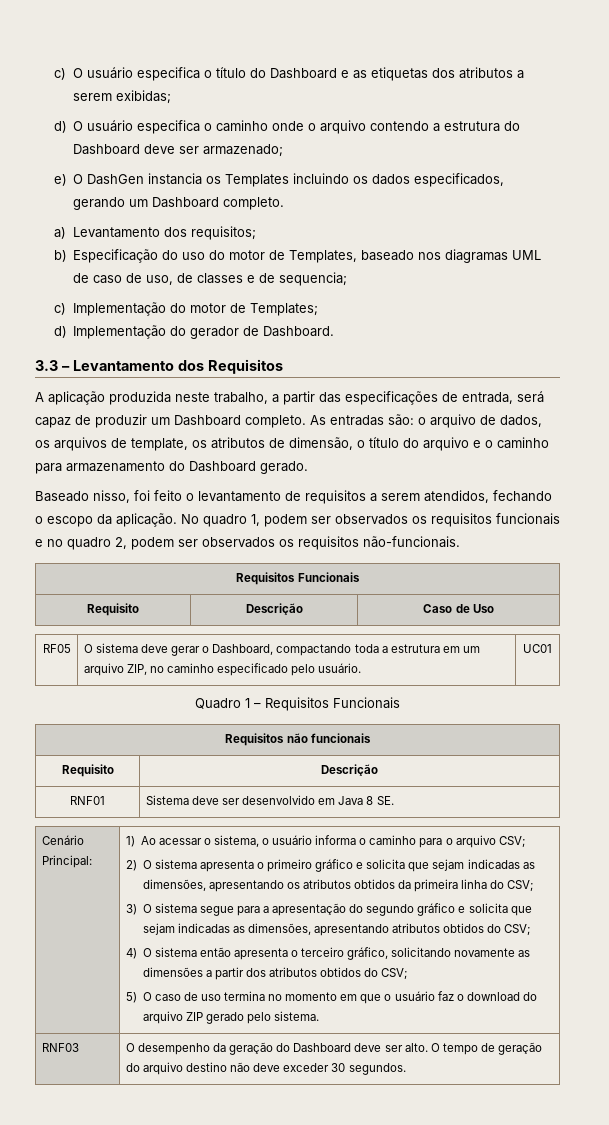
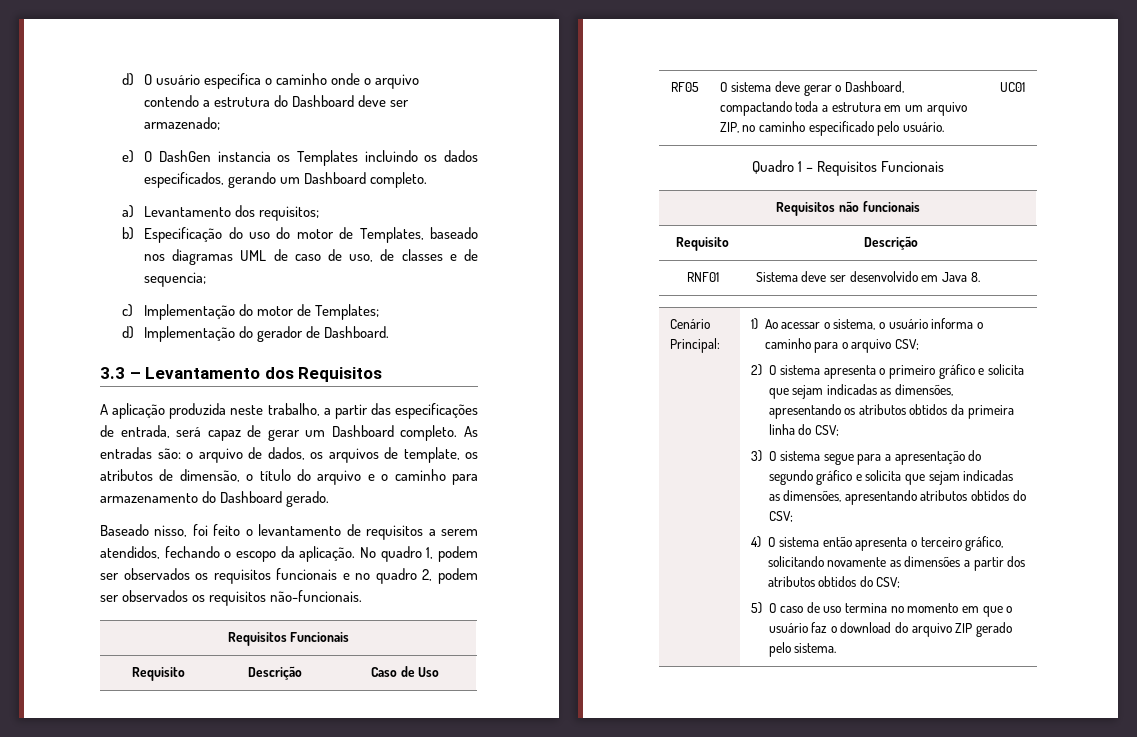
- c) O usuário especifica o título do Dashboard e as etiquetas dos atributos a serem exibidas;
- A aplicação produzida neste trabalho, a partir das especificações de entrada, será capaz de produzir um Dashboard completo.
+ A aplicação produzida neste trabalho, a partir das especificações de entrada, será capaz de gerar um Dashboard completo.
- RNF01 | Sistema deve ser desenvolvido em Java 8 SE.
+ RNF01 | Sistema deve ser desenvolvido em Java 8.
- RNF03 | O desempenho da geração do Dashboard deve ser alto. O tempo de geração do arquivo destino não deve exceder 30 segundos.

